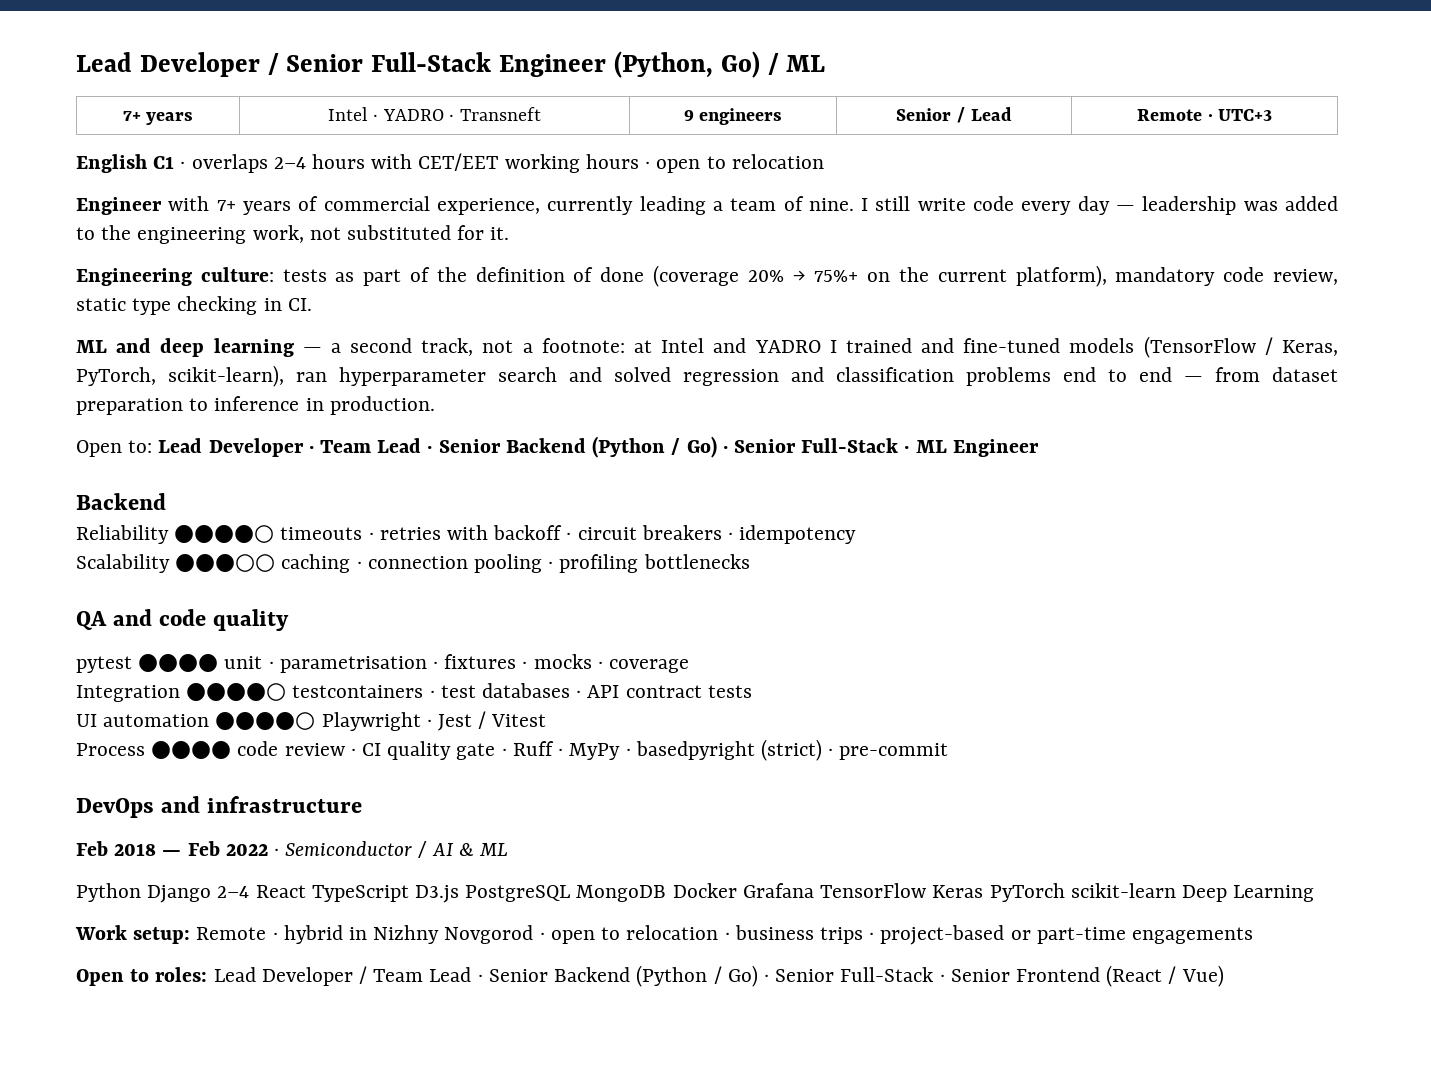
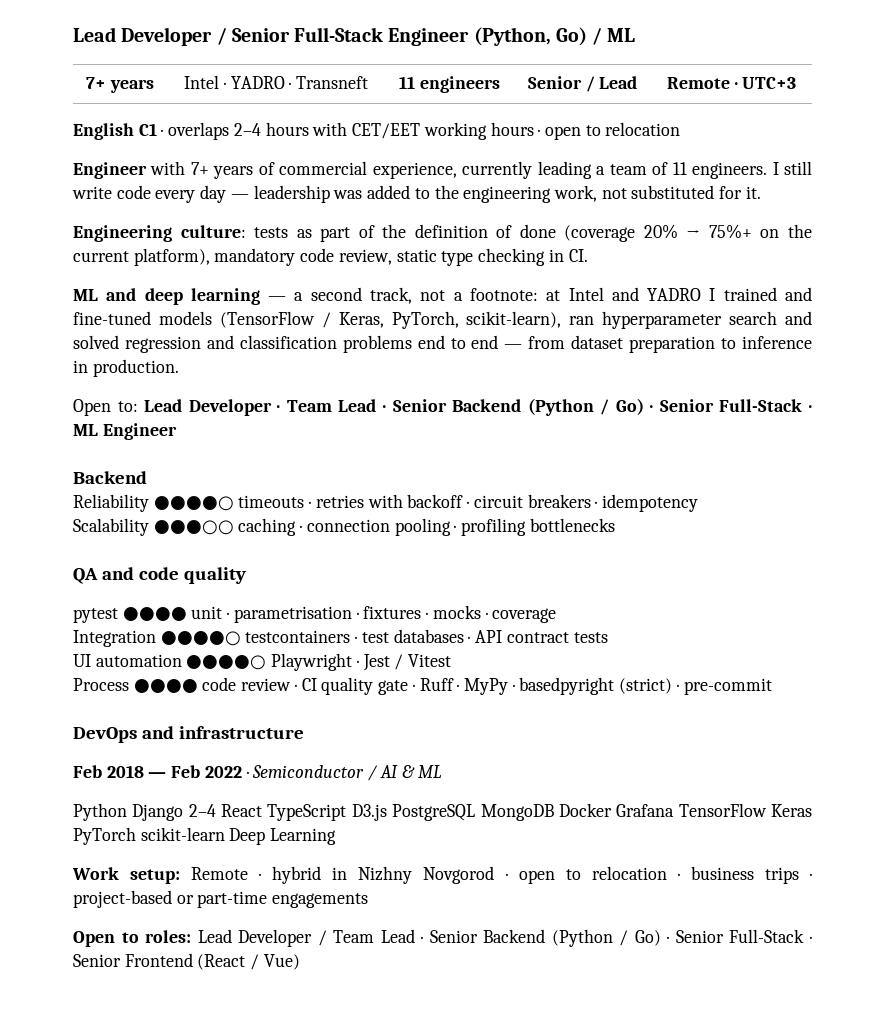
- 7+ years | Intel · YADRO · Transneft | 9 engineers | Senior / Lead | Remote · UTC+3
+ 7+ years | Intel · YADRO · Transneft | 11 engineers | Senior / Lead | Remote · UTC+3
- Engineer with 7+ years of commercial experience, currently leading a team of nine.
+ Engineer with 7+ years of commercial experience, currently leading a team of 11 engineers.

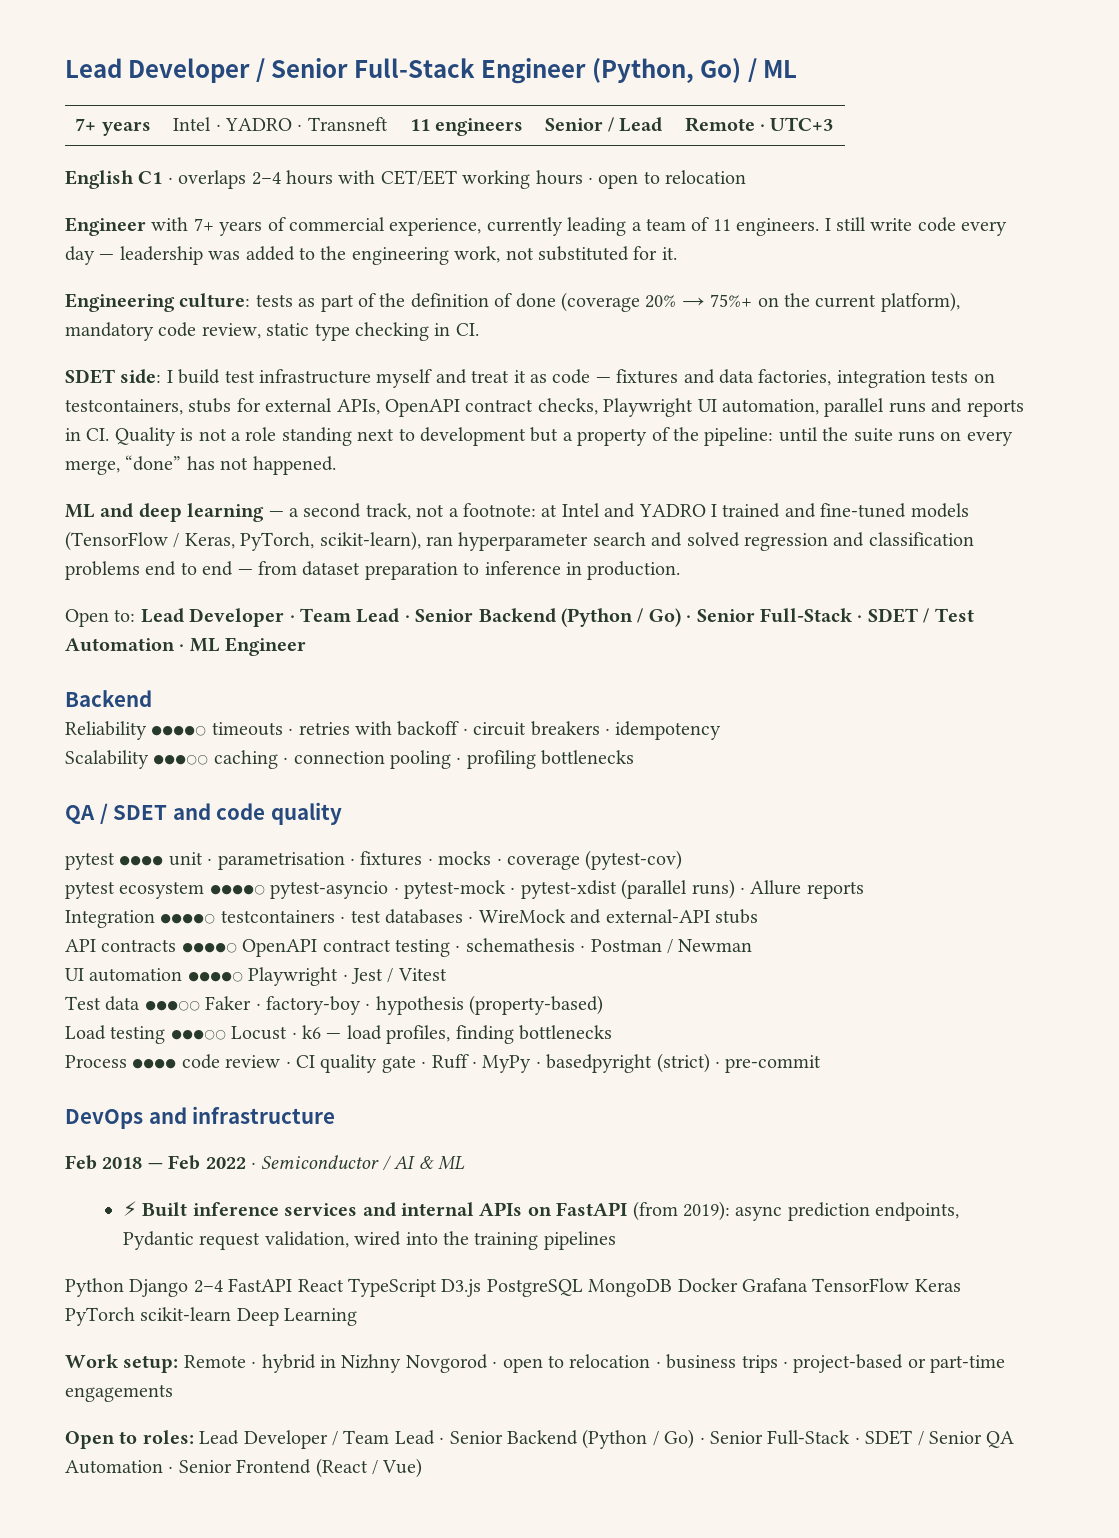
+ SDET side: I build test infrastructure myself and treat it as code — fixtures and data factories, integration tests on testcontainers, stubs for external APIs, OpenAPI contract checks, Playwright UI automation, parallel runs and reports in CI. Quality is not a role standing next to development but a property of the pipeline: until the suite runs on every merge, “done” has not happened.
- Open to: Lead Developer · Team Lead · Senior Backend (Python / Go) · Senior Full-Stack · ML Engineer
+ Open to: Lead Developer · Team Lead · Senior Backend (Python / Go) · Senior Full-Stack · SDET / Test Automation · ML Engineer
- QA and code quality
+ QA / SDET and code quality
- pytest ●●●● unit · parametrisation · fixtures · mocks · coverage
+ pytest ●●●● unit · parametrisation · fixtures · mocks · coverage (pytest-cov)
+ pytest ecosystem ●●●●○ pytest-asyncio · pytest-mock · pytest-xdist (parallel runs) · Allure reports
- Integration ●●●●○ testcontainers · test databases · API contract tests
+ Integration ●●●●○ testcontainers · test databases · WireMock and external-API stubs
+ API contracts ●●●●○ OpenAPI contract testing · schemathesis · Postman / Newman
+ Test data ●●●○○ Faker · factory-boy · hypothesis (property-based)
+ Load testing ●●●○○ Locust · k6 — load profiles, finding bottlenecks
+ ⚡ Built inference services and internal APIs on FastAPI (from 2019): async prediction endpoints, Pydantic request validation, wired into the training pipelines
- Python Django 2–4 React TypeScript D3.js PostgreSQL MongoDB Docker Grafana TensorFlow Keras PyTorch scikit-learn Deep Learning
+ Python Django 2–4 FastAPI React TypeScript D3.js PostgreSQL MongoDB Docker Grafana TensorFlow Keras PyTorch scikit-learn Deep Learning
- Open to roles: Lead Developer / Team Lead · Senior Backend (Python / Go) · Senior Full-Stack · Senior Frontend (React / Vue)
+ Open to roles: Lead Developer / Team Lead · Senior Backend (Python / Go) · Senior Full-Stack · SDET / Senior QA Automation · Senior Frontend (React / Vue)

